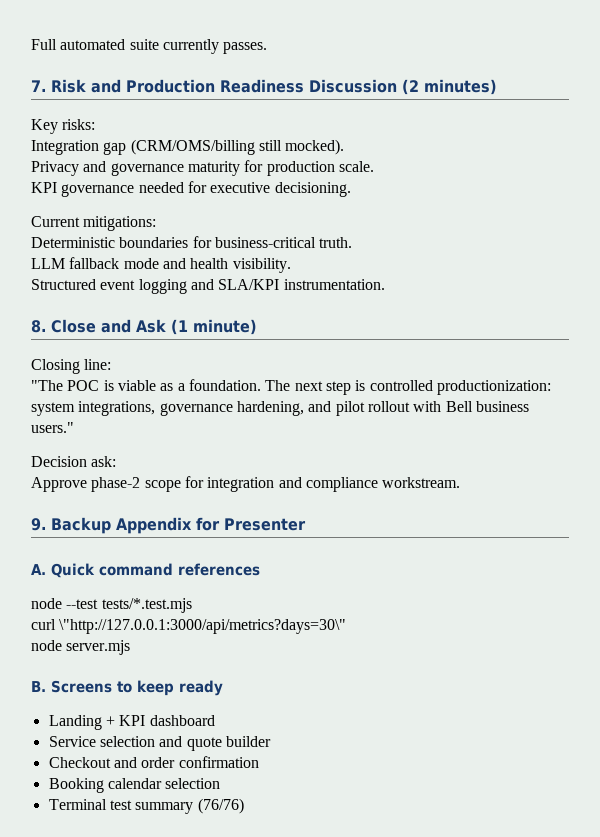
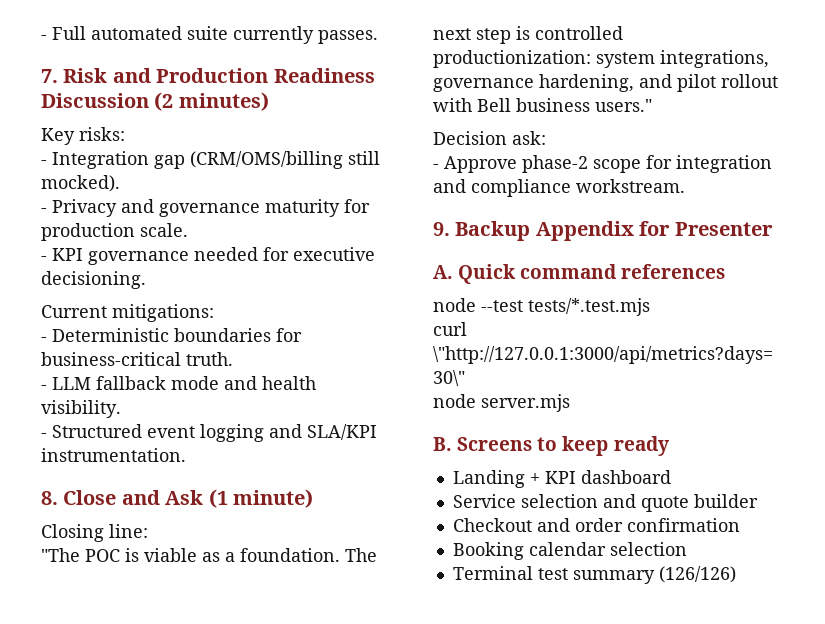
- Full automated suite currently passes.
+ - Full automated suite currently passes.
- Integration gap (CRM/OMS/billing still mocked).
+ - Integration gap (CRM/OMS/billing still mocked).
- Privacy and governance maturity for production scale.
+ - Privacy and governance maturity for production scale.
- KPI governance needed for executive decisioning.
+ - KPI governance needed for executive decisioning.
- Deterministic boundaries for business-critical truth.
+ - Deterministic boundaries for business-critical truth.
- LLM fallback mode and health visibility.
+ - LLM fallback mode and health visibility.
- Structured event logging and SLA/KPI instrumentation.
+ - Structured event logging and SLA/KPI instrumentation.
- Approve phase-2 scope for integration and compliance workstream.
+ - Approve phase-2 scope for integration and compliance workstream.
- Terminal test summary (76/76)
+ Terminal test summary (126/126)

